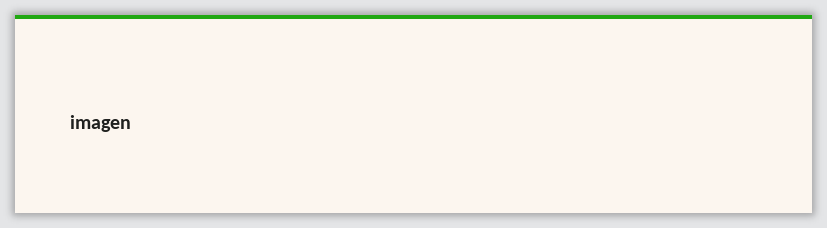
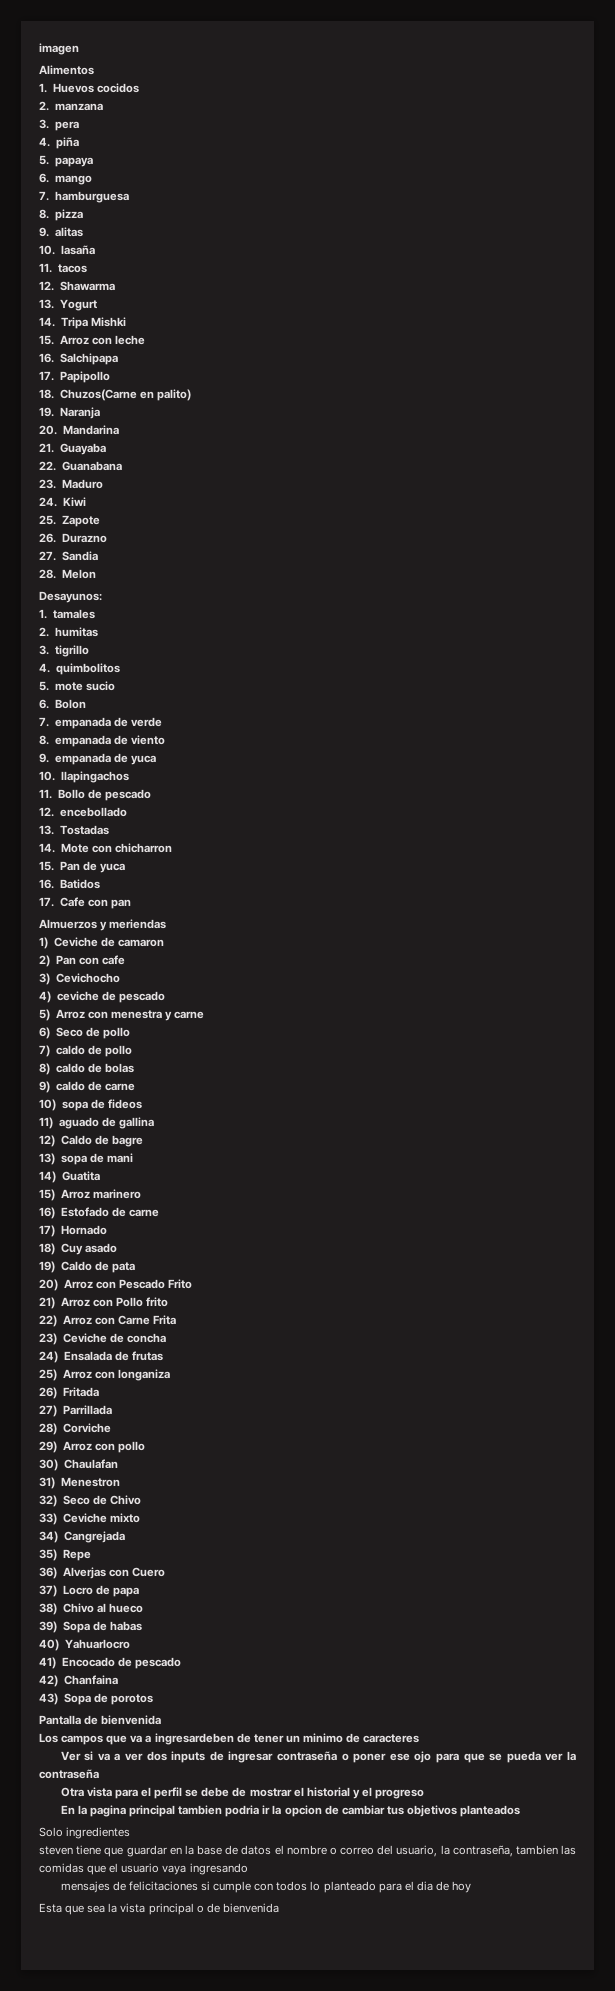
+ Alimentos
+ 1. Huevos cocidos
+ 2. manzana
+ 3. pera
+ 4. piña
+ 5. papaya
+ 6. mango
+ 7. hamburguesa
+ 8. pizza
+ 9. alitas
+ 10. lasaña
+ 11. tacos
+ 12. Shawarma
+ 13. Yogurt
+ 14. Tripa Mishki
+ 15. Arroz con leche
+ 16. Salchipapa
+ 17. Papipollo
+ 18. Chuzos(Carne en palito)
+ 19. Naranja
+ 20. Mandarina
+ 21. Guayaba
+ 22. Guanabana
+ 23. Maduro
+ 24. Kiwi
+ 25. Zapote
+ 26. Durazno
+ 27. Sandia
+ 28. Melon
+ Desayunos:
+ 1. tamales
+ 2. humitas
+ 3. tigrillo
+ 4. quimbolitos
+ 5. mote sucio
+ 6. Bolon
+ 7. empanada de verde
+ 8. empanada de viento
+ 9. empanada de yuca
+ 10. llapingachos
+ 11. Bollo de pescado
+ 12. encebollado
+ 13. Tostadas
+ 14. Mote con chicharron
+ 15. Pan de yuca
+ 16. Batidos
+ 17. Cafe con pan
+ Almuerzos y meriendas
+ 1) Ceviche de camaron
+ 2) Pan con cafe
+ 3) Cevichocho
+ 4) ceviche de pescado
+ 5) Arroz con menestra y carne
+ 6) Seco de pollo
+ 7) caldo de pollo
+ 8) caldo de bolas
+ 9) caldo de carne
+ 10) sopa de fideos
+ 11) aguado de gallina
+ 12) Caldo de bagre
+ 13) sopa de mani
+ 14) Guatita
+ 15) Arroz marinero
+ 16) Estofado de carne
+ 17) Hornado
+ 18) Cuy asado
+ 19) Caldo de pata
+ 20) Arroz con Pescado Frito
+ 21) Arroz con Pollo frito
+ 22) Arroz con Carne Frita
+ 23) Ceviche de concha
+ 24) Ensalada de frutas
+ 25) Arroz con longaniza
+ 26) Fritada
+ 27) Parrillada
+ 28) Corviche
+ 29) Arroz con pollo
+ 30) Chaulafan
+ 31) Menestron
+ 32) Seco de Chivo
+ 33) Ceviche mixto
+ 34) Cangrejada
+ 35) Repe
+ 36) Alverjas con Cuero
+ 37) Locro de papa
+ 38) Chivo al hueco
+ 39) Sopa de habas
+ 40) Yahuarlocro
+ 41) Encocado de pescado
+ 42) Chanfaina
+ 43) Sopa de porotos
+ Pantalla de bienvenida
+ Los campos que va a ingresardeben de tener un minimo de caracteres
+ Ver si va a ver dos inputs de ingresar contraseña o poner ese ojo para que se pueda ver la contraseña
+ Otra vista para el perfil se debe de mostrar el historial y el progreso
+ En la pagina principal tambien podria ir la opcion de cambiar tus objetivos planteados
+ Solo ingredientes
+ steven tiene que guardar en la base de datos el nombre o correo del usuario, la contraseña, tambien las comidas que el usuario vaya ingresando
+ mensajes de felicitaciones si cumple con todos lo planteado para el dia de hoy
+ Esta que sea la vista principal o de bienvenida

